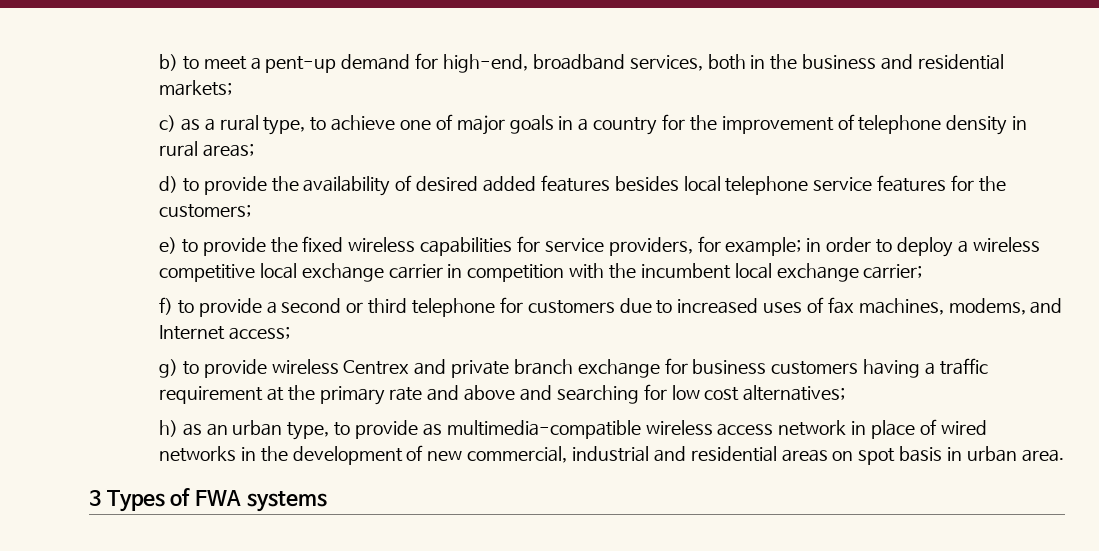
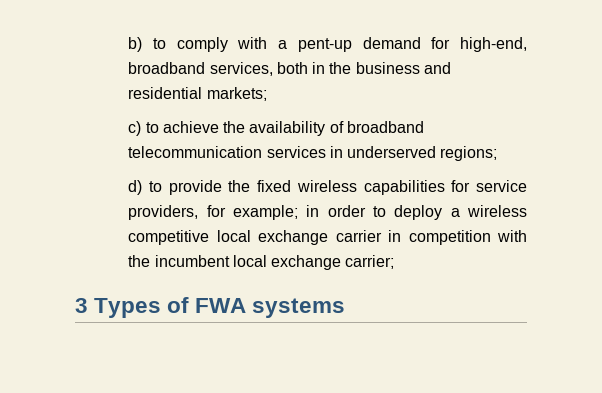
- b) to meet a pent-up demand for high-end, broadband services, both in the business and residential markets;
+ b) to comply with a pent-up demand for high-end, broadband services, both in the business and residential markets;
- c) as a rural type, to achieve one of major goals in a country for the improvement of telephone density in rural areas;
- d) to provide the availability of desired added features besides local telephone service features for the customers;
- e) to provide the fixed wireless capabilities for service providers, for example; in order to deploy a wireless competitive local exchange carrier in competition with the incumbent local exchange carrier;
+ c) to achieve the availability of broadband telecommunication services in underserved regions;
+ d) to provide the fixed wireless capabilities for service providers, for example; in order to deploy a wireless competitive local exchange carrier in competition with the incumbent local exchange carrier;
- f) to provide a second or third telephone for customers due to increased uses of fax machines, modems, and Internet access;
- g) to provide wireless Centrex and private branch exchange for business customers having a traffic requirement at the primary rate and above and searching for low cost alternatives;
- h) as an urban type, to provide as multimedia-compatible wireless access network in place of wired networks in the development of new commercial, industrial and residential areas on spot basis in urban area.

